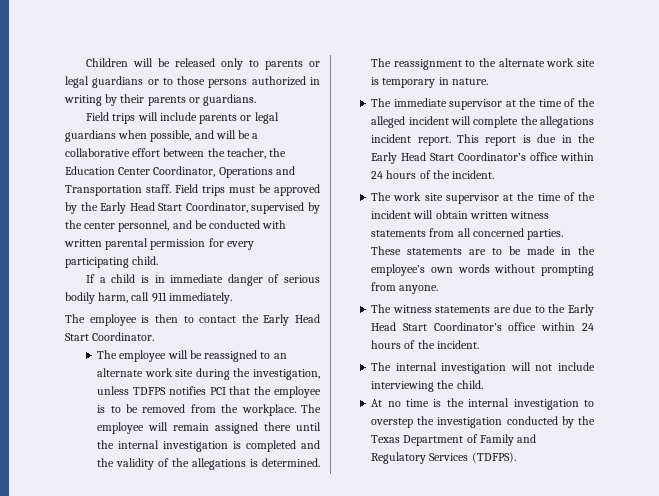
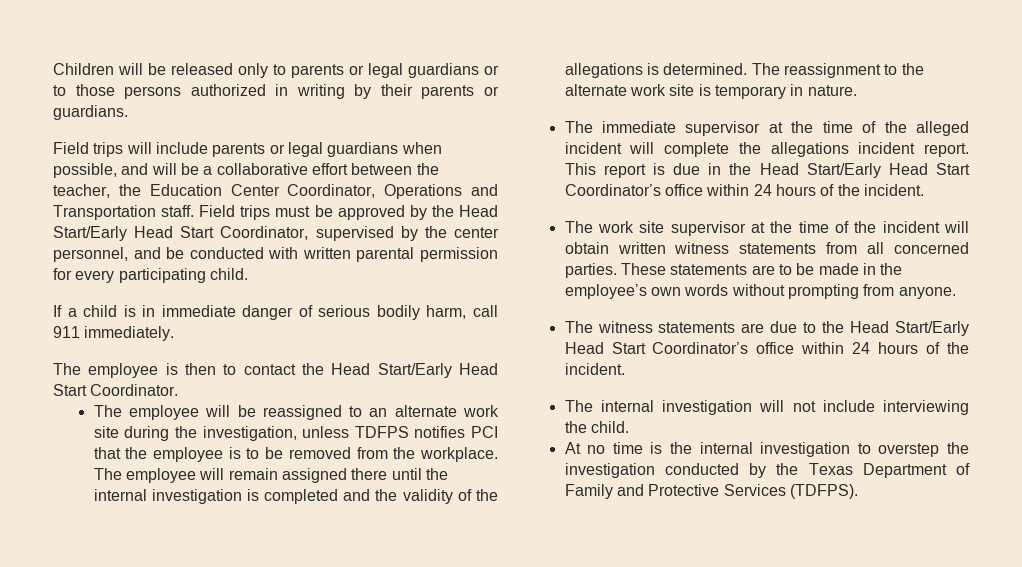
- Field trips must be approved by the Early Head Start Coordinator, supervised by the center personnel, and be conducted with written parental permission for every participating child.
+ Field trips must be approved by the Head Start/Early Head Start Coordinator, supervised by the center personnel, and be conducted with written parental permission for every participating child.
- The employee is then to contact the Early Head Start Coordinator.
+ The employee is then to contact the Head Start/Early Head Start Coordinator.
- This report is due in the Early Head Start Coordinator’s office within 24 hours of the incident.
+ This report is due in the Head Start/Early Head Start Coordinator’s office within 24 hours of the incident.
- The witness statements are due to the Early Head Start Coordinator’s office within 24 hours of the incident.
+ The witness statements are due to the Head Start/Early Head Start Coordinator’s office within 24 hours of the incident.
- At no time is the internal investigation to overstep the investigation conducted by the Texas Department of Family and Regulatory Services (TDFPS).
+ At no time is the internal investigation to overstep the investigation conducted by the Texas Department of Family and Protective Services (TDFPS).

